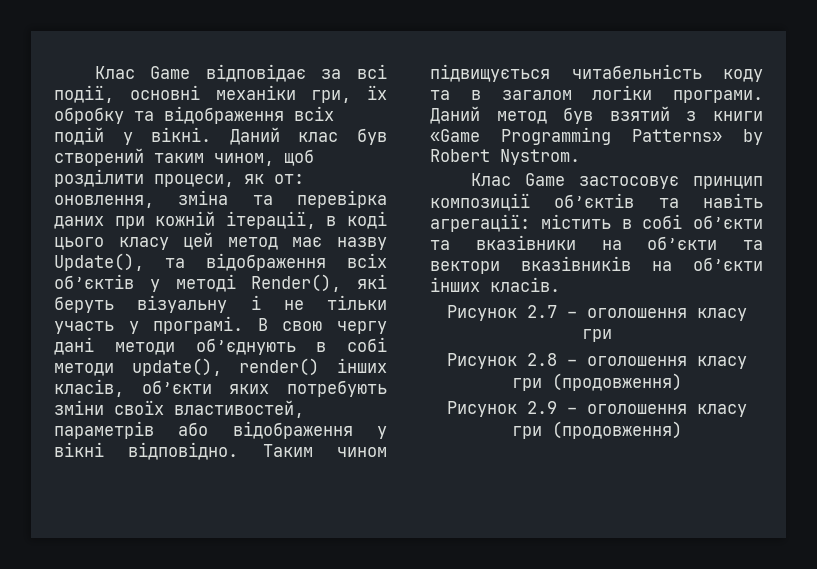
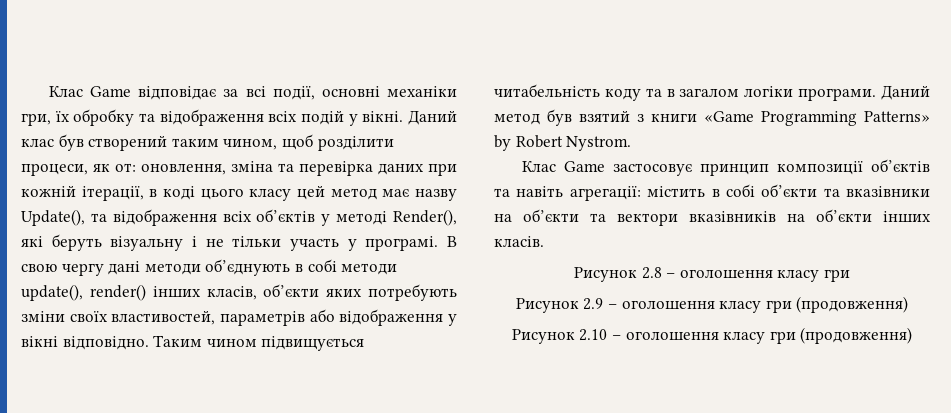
- Рисунок 2.7 – оголошення класу гри
- Рисунок 2.8 – оголошення класу гри (продовження)
+ Рисунок 2.8 – оголошення класу гри
+ Рисунок 2.10 – оголошення класу гри (продовження)

